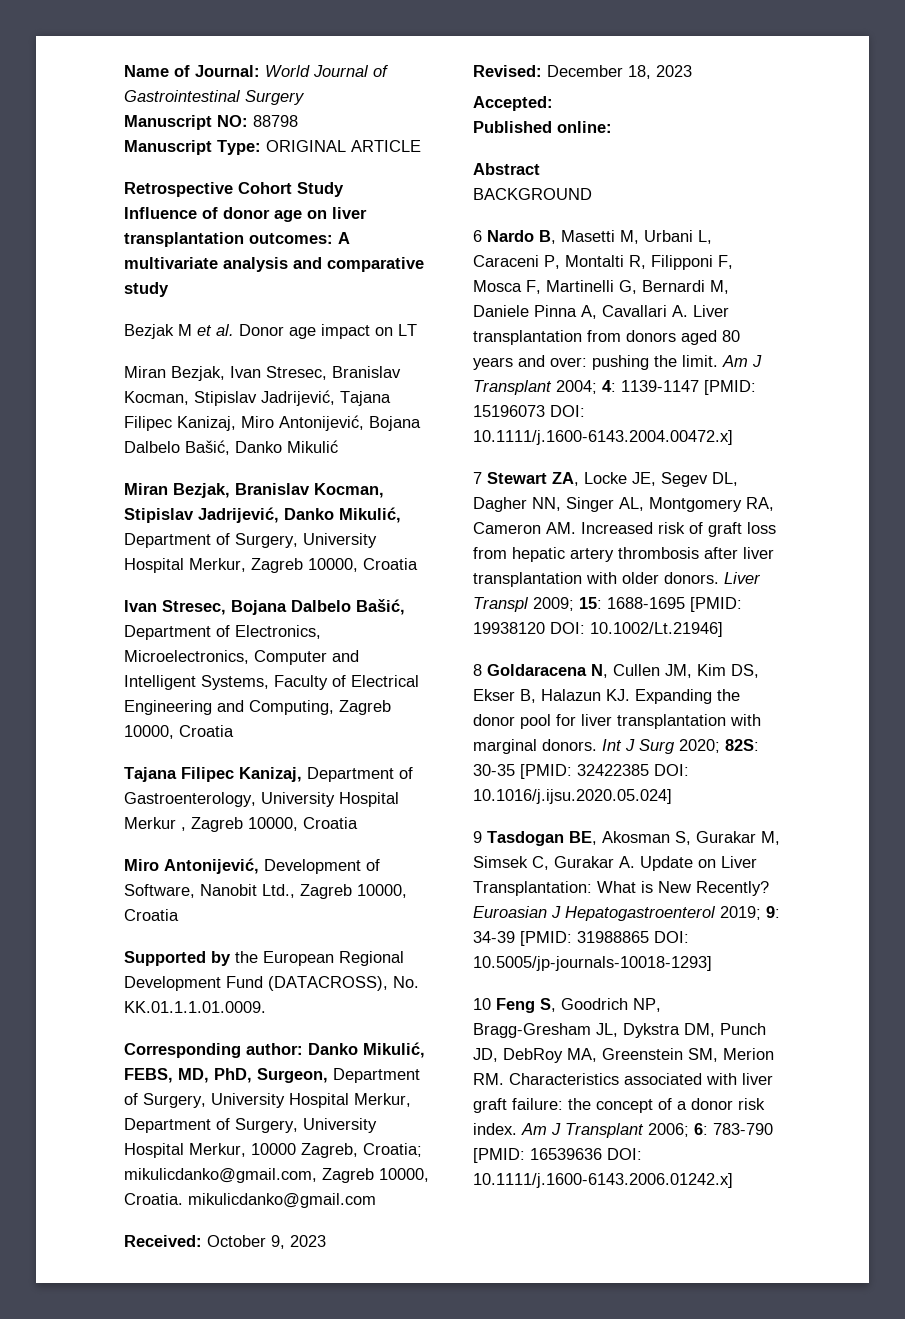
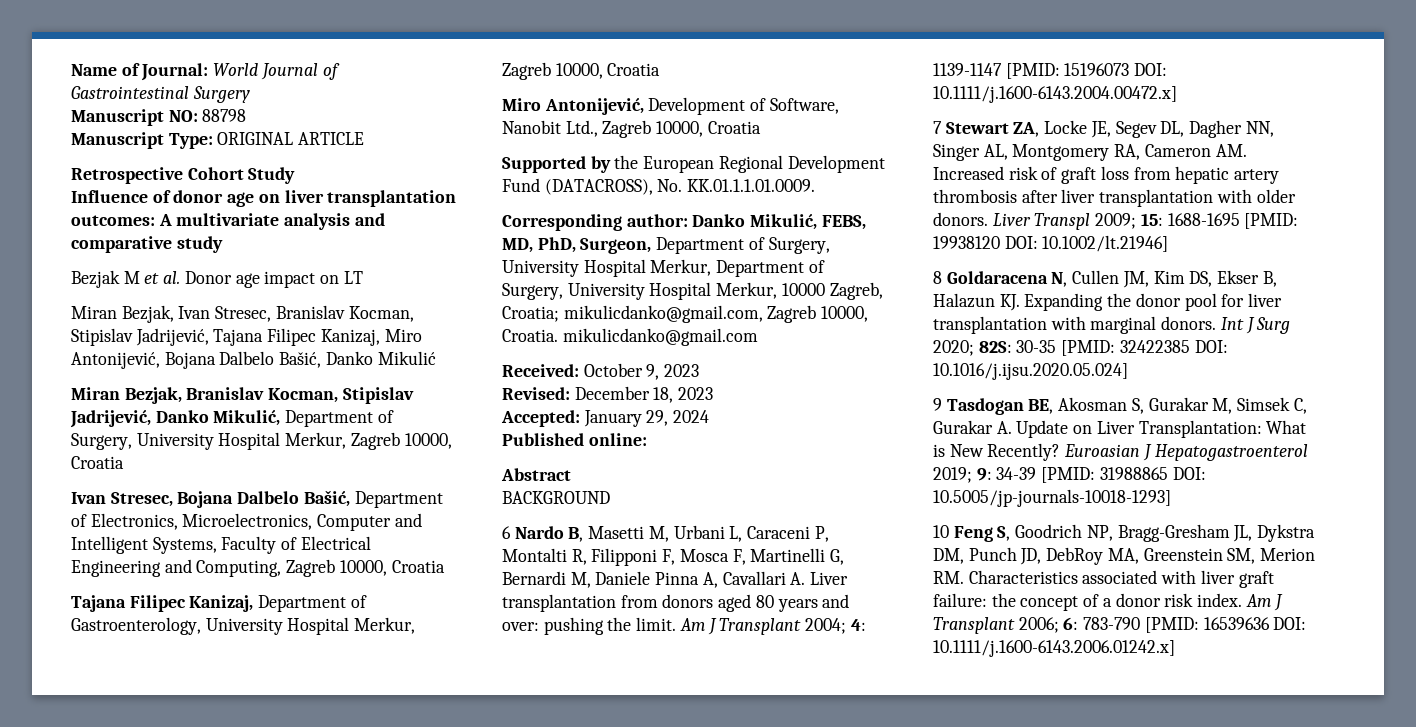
- Tajana Filipec Kanizaj, Department of Gastroenterology, University Hospital Merkur , Zagreb 10000, Croatia
+ Tajana Filipec Kanizaj, Department of Gastroenterology, University Hospital Merkur, Zagreb 10000, Croatia
- Accepted:
+ Accepted: January 29, 2024
- Liver Transpl 2009; 15: 1688-1695 [PMID: 19938120 DOI: 10.1002/Lt.21946]
+ Liver Transpl 2009; 15: 1688-1695 [PMID: 19938120 DOI: 10.1002/lt.21946]

